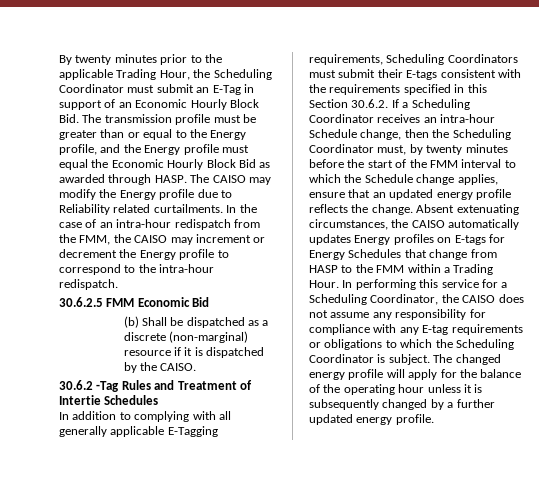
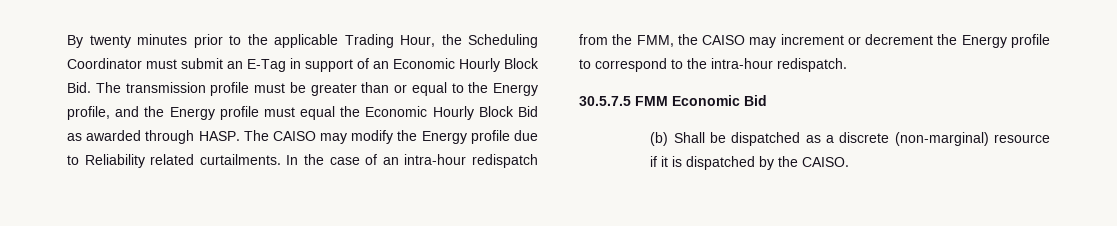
- 30.6.2.5 FMM Economic Bid
+ 30.5.7.5 FMM Economic Bid
- 30.6.2 -Tag Rules and Treatment of Intertie Schedules
- In addition to complying with all generally applicable E-Tagging requirements, Scheduling Coordinators must submit their E-tags consistent with the requirements specified in this Section 30.6.2. If a Scheduling Coordinator receives an intra-hour Schedule change, then the Scheduling Coordinator must, by twenty minutes before the start of the FMM interval to which the Schedule change applies, ensure that an updated energy profile reflects the change. Absent extenuating circumstances, the CAISO automatically updates Energy profiles on E-tags for Energy Schedules that change from HASP to the FMM within a Trading Hour. In performing this service for a Scheduling Coordinator, the CAISO does not assume any responsibility for compliance with any E-tag requirements or obligations to which the Scheduling Coordinator is subject. The changed energy profile will apply for the balance of the operating hour unless it is subsequently changed by a further updated energy profile.

